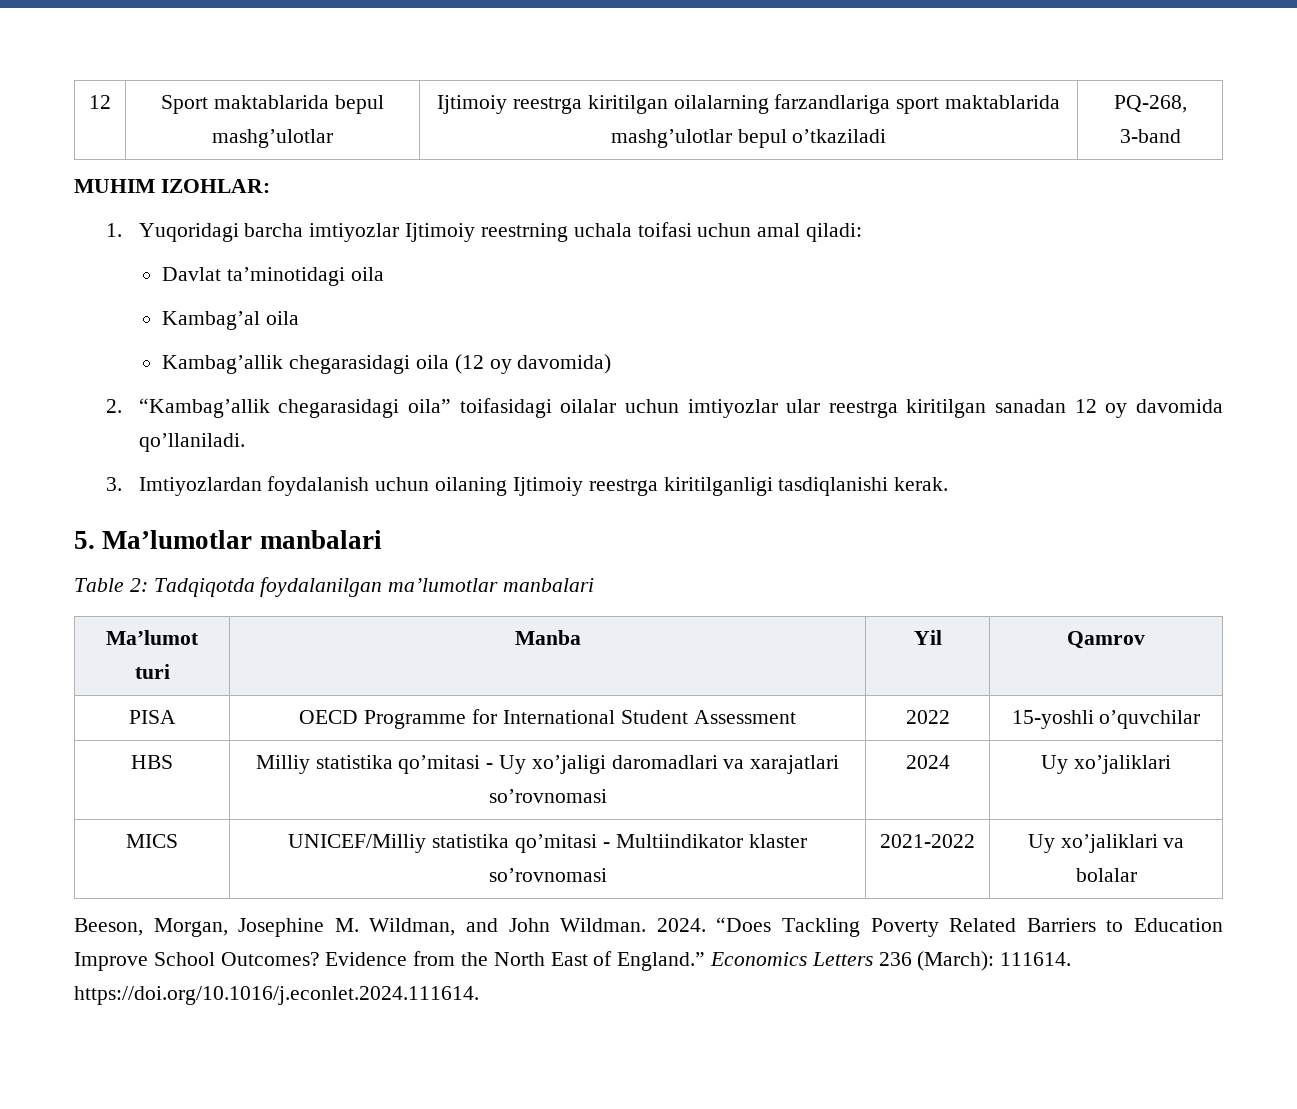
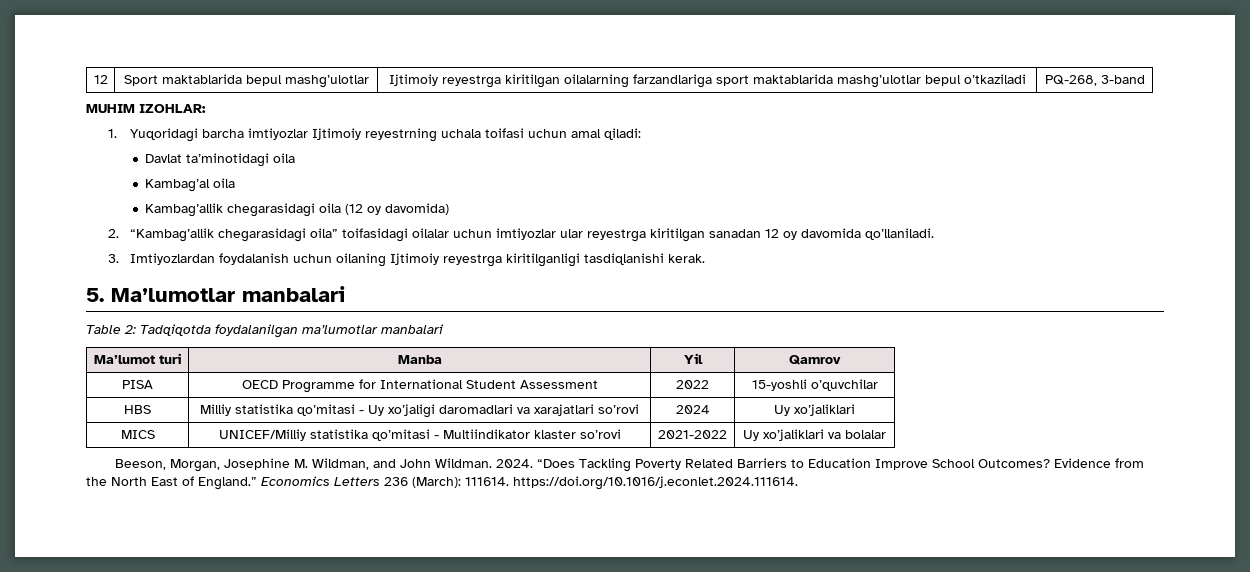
- 12 | Sport maktablarida bepul mashg’ulotlar | Ijtimoiy reestrga kiritilgan oilalarning farzandlariga sport maktablarida mashg’ulotlar bepul o’tkaziladi | PQ-268, 3-band
+ 12 | Sport maktablarida bepul mashg’ulotlar | Ijtimoiy reyestrga kiritilgan oilalarning farzandlariga sport maktablarida mashg’ulotlar bepul o’tkaziladi | PQ-268, 3-band
- 1. Yuqoridagi barcha imtiyozlar Ijtimoiy reestrning uchala toifasi uchun amal qiladi:
+ 1. Yuqoridagi barcha imtiyozlar Ijtimoiy reyestrning uchala toifasi uchun amal qiladi:
- 2. “Kambag’allik chegarasidagi oila” toifasidagi oilalar uchun imtiyozlar ular reestrga kiritilgan sanadan 12 oy davomida qo’llaniladi.
+ 2. “Kambag’allik chegarasidagi oila” toifasidagi oilalar uchun imtiyozlar ular reyestrga kiritilgan sanadan 12 oy davomida qo’llaniladi.
- 3. Imtiyozlardan foydalanish uchun oilaning Ijtimoiy reestrga kiritilganligi tasdiqlanishi kerak.
+ 3. Imtiyozlardan foydalanish uchun oilaning Ijtimoiy reyestrga kiritilganligi tasdiqlanishi kerak.
- HBS | Milliy statistika qo’mitasi - Uy xo’jaligi daromadlari va xarajatlari so’rovnomasi | 2024 | Uy xo’jaliklari
+ HBS | Milliy statistika qo’mitasi - Uy xo’jaligi daromadlari va xarajatlari so’rovi | 2024 | Uy xo’jaliklari
- MICS | UNICEF/Milliy statistika qo’mitasi - Multiindikator klaster so’rovnomasi | 2021-2022 | Uy xo’jaliklari va bolalar
+ MICS | UNICEF/Milliy statistika qo’mitasi - Multiindikator klaster so’rovi | 2021-2022 | Uy xo’jaliklari va bolalar

